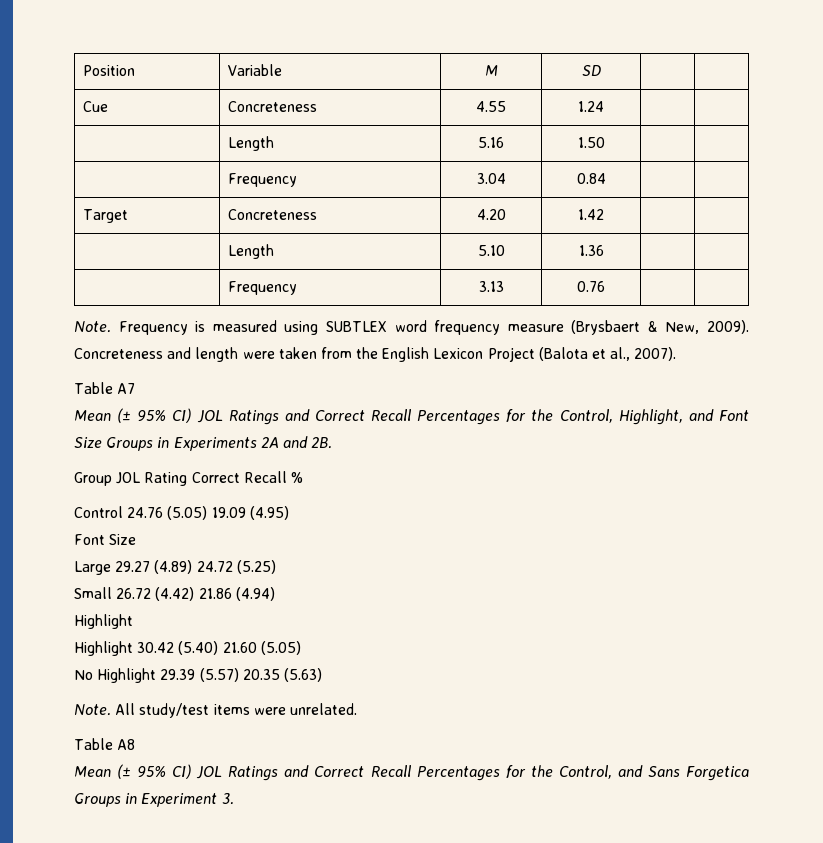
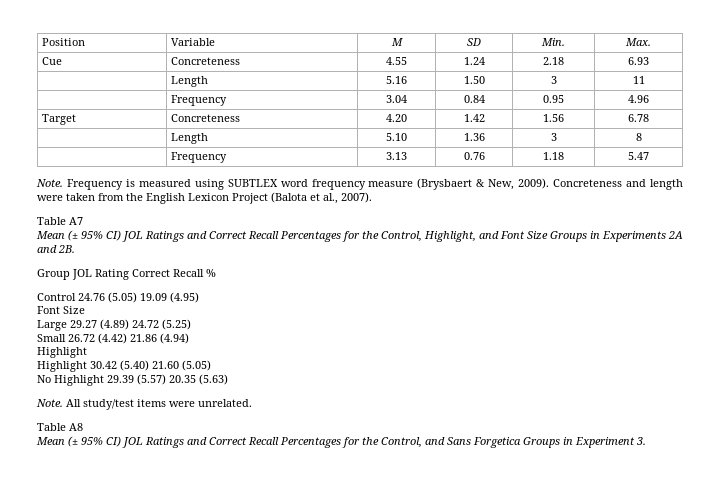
- Position | Variable | M | SD | |
+ Position | Variable | M | SD | Min. | Max.
- Cue | Concreteness | 4.55 | 1.24 | |
+ Cue | Concreteness | 4.55 | 1.24 | 2.18 | 6.93
- | Length | 5.16 | 1.50 | |
+ | Length | 5.16 | 1.50 | 3 | 11
- | Frequency | 3.04 | 0.84 | |
+ | Frequency | 3.04 | 0.84 | 0.95 | 4.96
- Target | Concreteness | 4.20 | 1.42 | |
+ Target | Concreteness | 4.20 | 1.42 | 1.56 | 6.78
- | Length | 5.10 | 1.36 | |
+ | Length | 5.10 | 1.36 | 3 | 8
- | Frequency | 3.13 | 0.76 | |
+ | Frequency | 3.13 | 0.76 | 1.18 | 5.47

